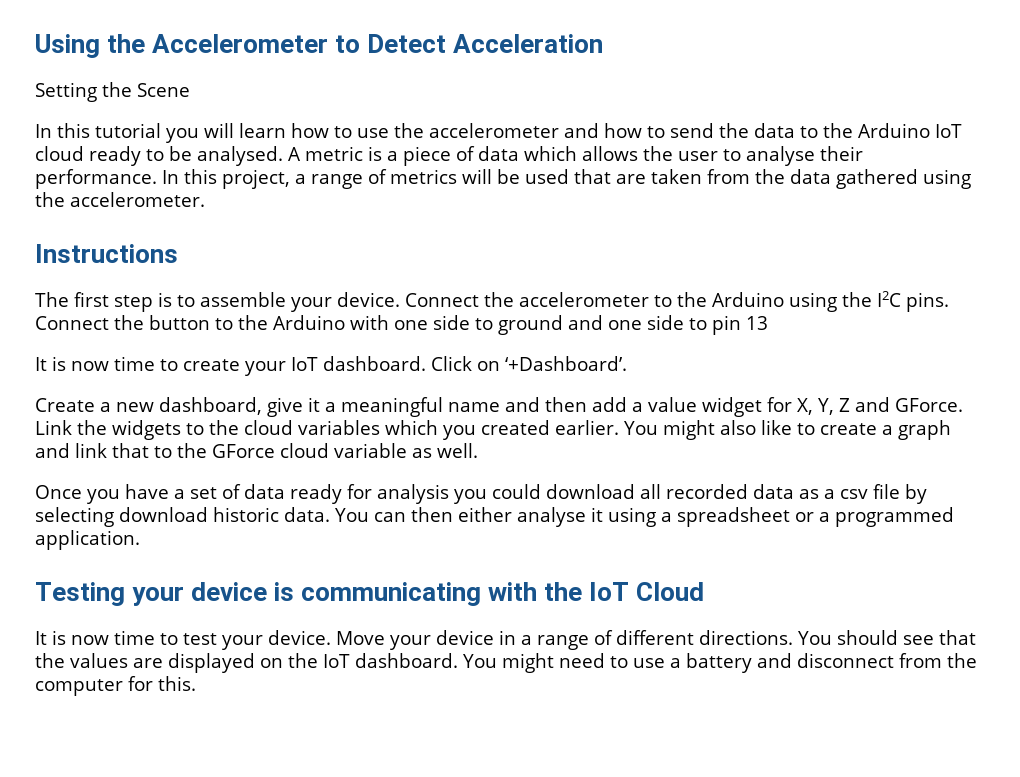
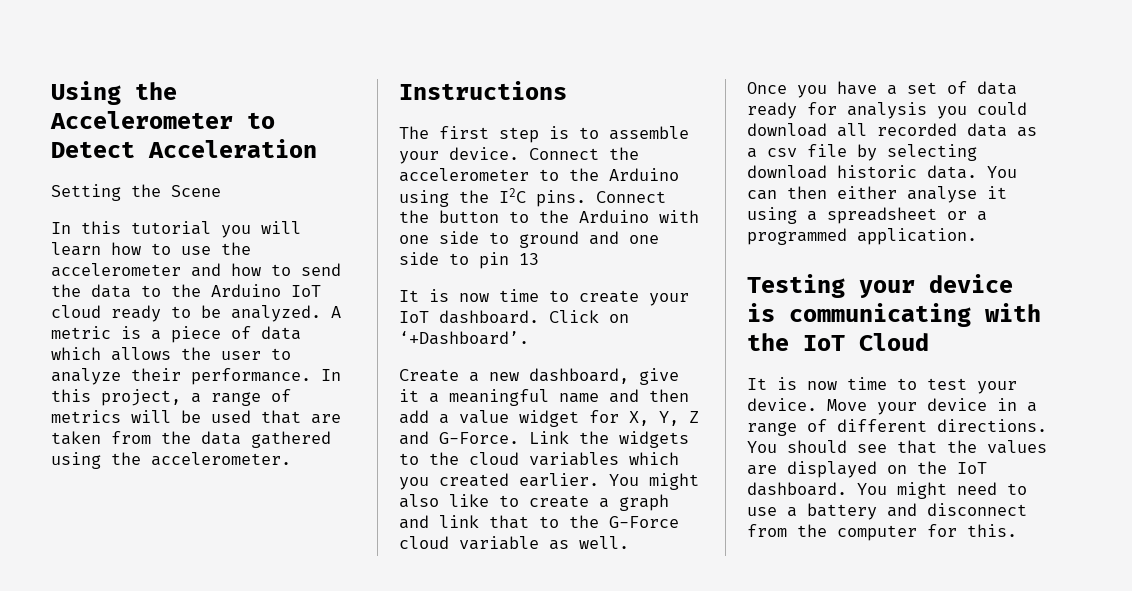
- In this tutorial you will learn how to use the accelerometer and how to send the data to the Arduino IoT cloud ready to be analysed.
+ In this tutorial you will learn how to use the accelerometer and how to send the data to the Arduino IoT cloud ready to be analyzed.
- A metric is a piece of data which allows the user to analyse their performance.
+ A metric is a piece of data which allows the user to analyze their performance.
- Create a new dashboard, give it a meaningful name and then add a value widget for X, Y, Z and GForce.
+ Create a new dashboard, give it a meaningful name and then add a value widget for X, Y, Z and G-Force.
- You might also like to create a graph and link that to the GForce cloud variable as well.
+ You might also like to create a graph and link that to the G-Force cloud variable as well.

